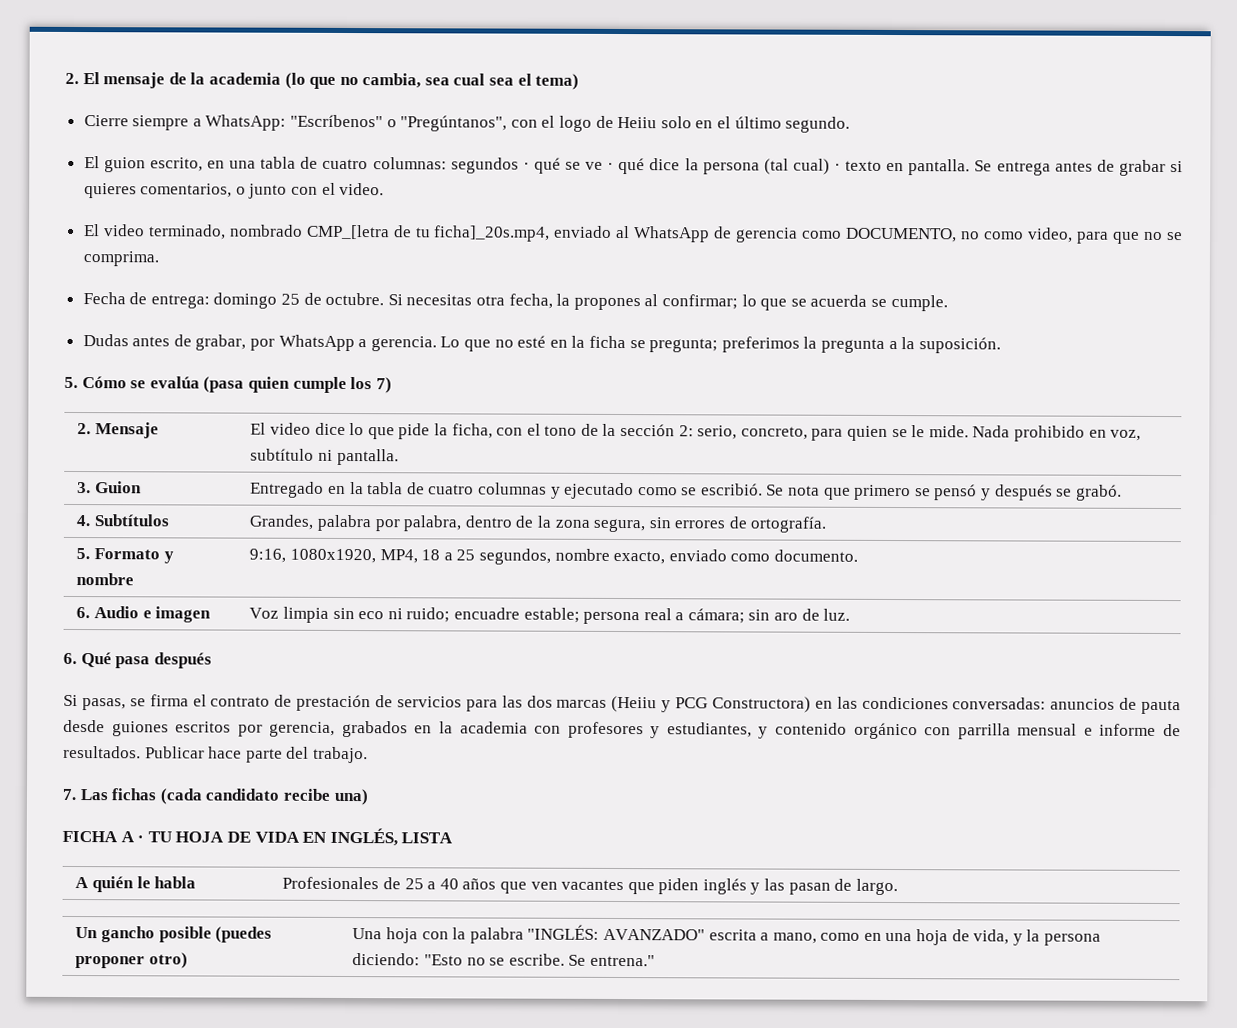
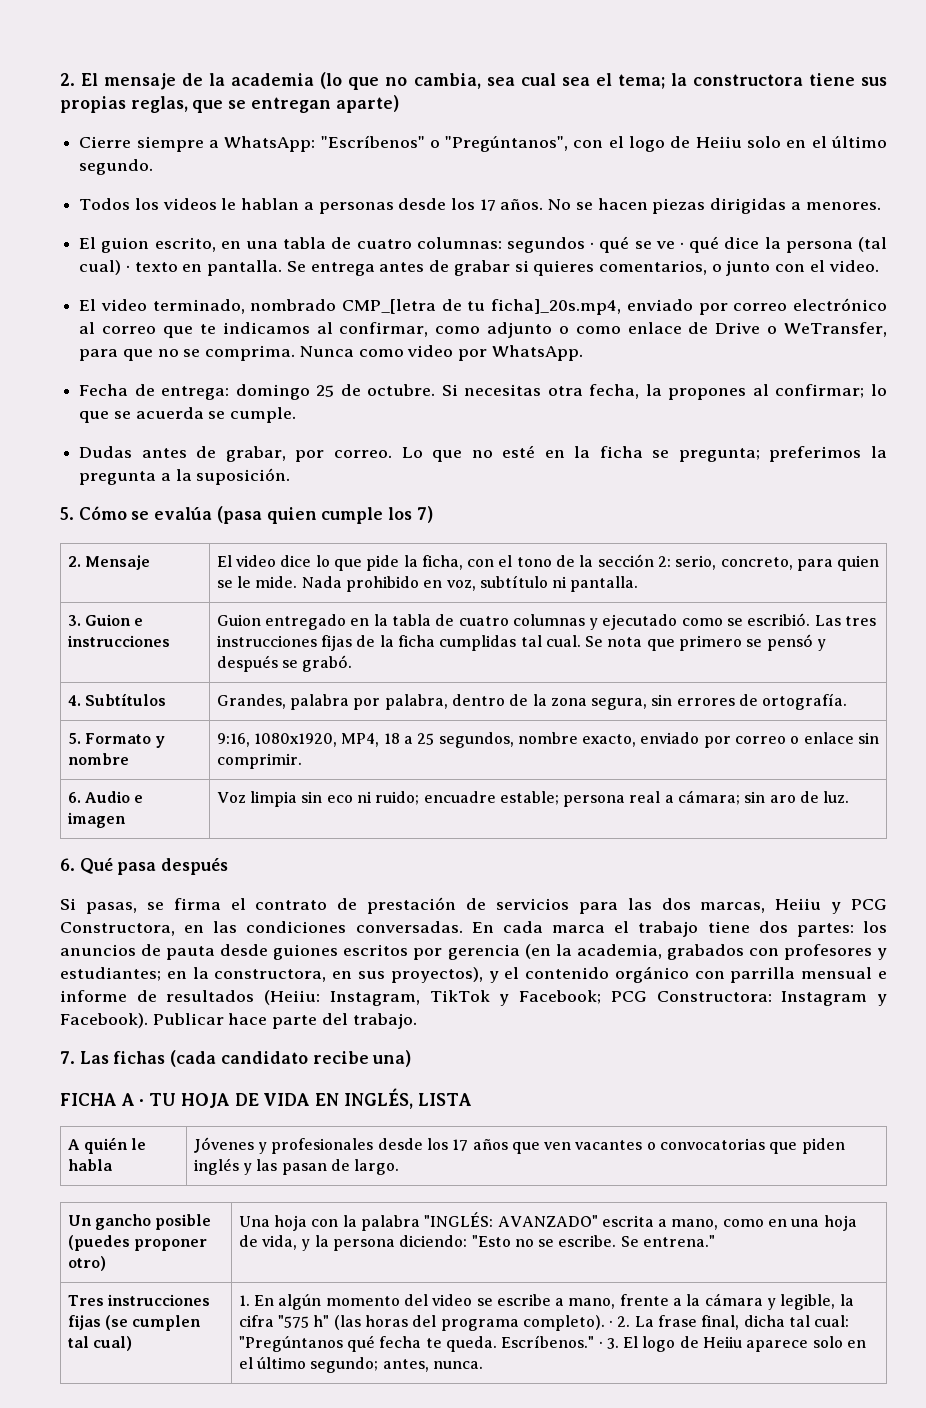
- 2. El mensaje de la academia (lo que no cambia, sea cual sea el tema)
+ 2. El mensaje de la academia (lo que no cambia, sea cual sea el tema; la constructora tiene sus propias reglas, que se entregan aparte)
+ Todos los videos le hablan a personas desde los 17 años. No se hacen piezas dirigidas a menores.
- El video terminado, nombrado CMP_[letra de tu ficha]_20s.mp4, enviado al WhatsApp de gerencia como DOCUMENTO, no como video, para que no se comprima.
+ El video terminado, nombrado CMP_[letra de tu ficha]_20s.mp4, enviado por correo electrónico al correo que te indicamos al confirmar, como adjunto o como enlace de Drive o WeTransfer, para que no se comprima. Nunca como video por WhatsApp.
- Dudas antes de grabar, por WhatsApp a gerencia.
+ Dudas antes de grabar, por correo.
- 3. Guion | Entregado en la tabla de cuatro columnas y ejecutado como se escribió. Se nota que primero se pensó y después se grabó.
+ 3. Guion e instrucciones | Guion entregado en la tabla de cuatro columnas y ejecutado como se escribió. Las tres instrucciones fijas de la ficha cumplidas tal cual. Se nota que primero se pensó y después se grabó.
- 5. Formato y nombre | 9:16, 1080x1920, MP4, 18 a 25 segundos, nombre exacto, enviado como documento.
+ 5. Formato y nombre | 9:16, 1080x1920, MP4, 18 a 25 segundos, nombre exacto, enviado por correo o enlace sin comprimir.
- Si pasas, se firma el contrato de prestación de servicios para las dos marcas (Heiiu y PCG Constructora) en las condiciones conversadas: anuncios de pauta desde guiones escritos por gerencia, grabados en la academia con profesores y estudiantes, y contenido orgánico con parrilla mensual e informe de resultados.
+ Si pasas, se firma el contrato de prestación de servicios para las dos marcas, Heiiu y PCG Constructora, en las condiciones conversadas. En cada marca el trabajo tiene dos partes: los anuncios de pauta desde guiones escritos por gerencia (en la academia, grabados con profesores y estudiantes; en la constructora, en sus proyectos), y el contenido orgánico con parrilla mensual e informe de resultados (Heiiu: Instagram, TikTok y Facebook; PCG Constructora: Instagram y Facebook).
- A quién le habla | Profesionales de 25 a 40 años que ven vacantes que piden inglés y las pasan de largo.
+ A quién le habla | Jóvenes y profesionales desde los 17 años que ven vacantes o convocatorias que piden inglés y las pasan de largo.
+ Tres instrucciones fijas (se cumplen tal cual) | 1. En algún momento del video se escribe a mano, frente a la cámara y legible, la cifra "575 h" (las horas del programa completo). · 2. La frase final, dicha tal cual: "Pregúntanos qué fecha te queda. Escríbenos." · 3. El logo de Heiiu aparece solo en el último segundo; antes, nunca.

